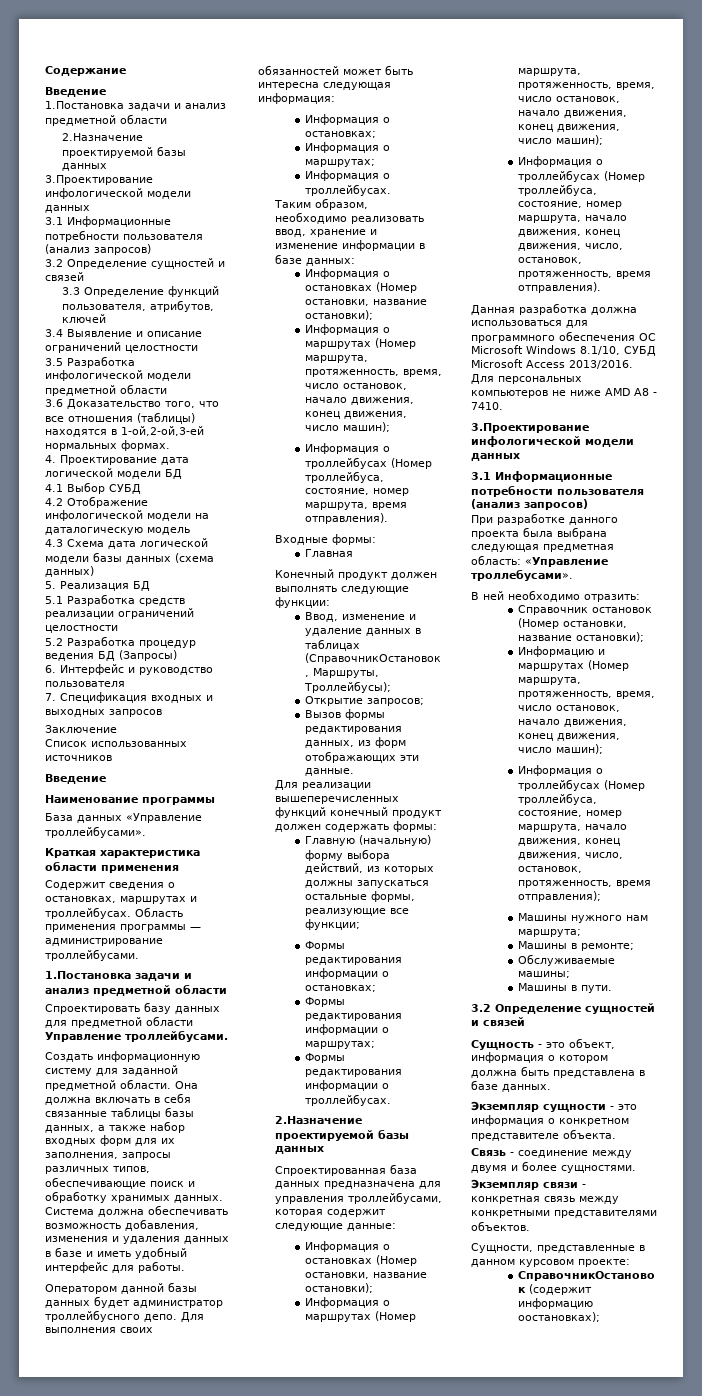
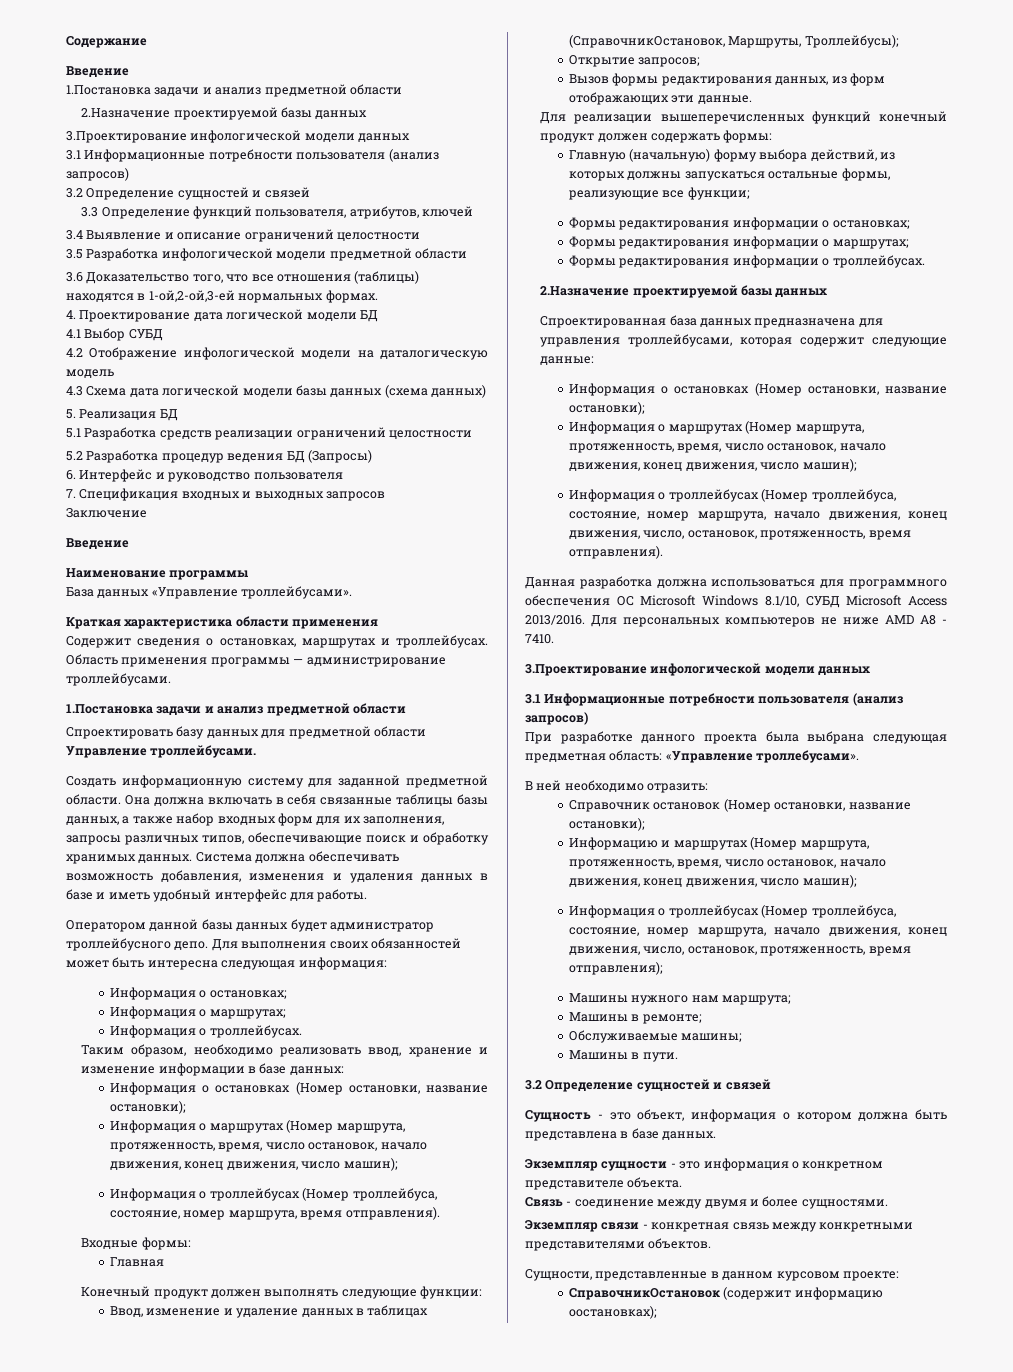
- Список использованных источников

